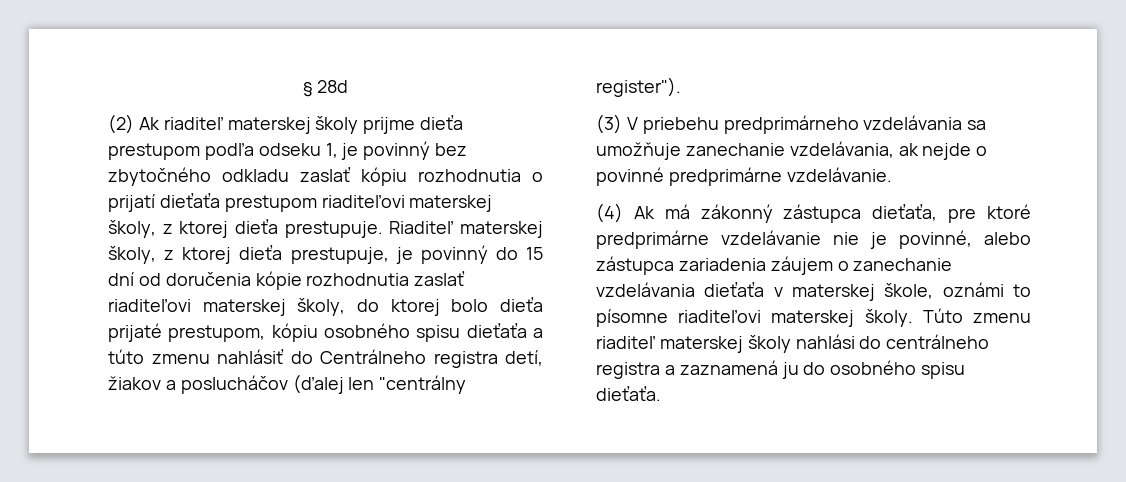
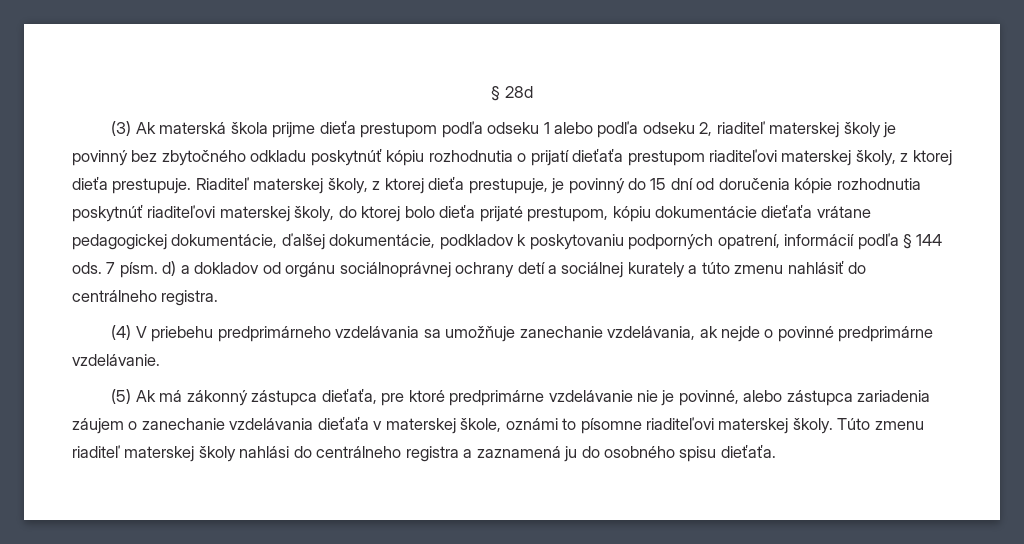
- (2) Ak riaditeľ materskej školy prijme dieťa prestupom podľa odseku 1, je povinný bez zbytočného odkladu zaslať kópiu rozhodnutia o prijatí dieťaťa prestupom riaditeľovi materskej školy, z ktorej dieťa prestupuje.
+ (3) Ak materská škola prijme dieťa prestupom podľa odseku 1 alebo podľa odseku 2, riaditeľ materskej školy je povinný bez zbytočného odkladu poskytnúť kópiu rozhodnutia o prijatí dieťaťa prestupom riaditeľovi materskej školy, z ktorej dieťa prestupuje.
- Riaditeľ materskej školy, z ktorej dieťa prestupuje, je povinný do 15 dní od doručenia kópie rozhodnutia zaslať riaditeľovi materskej školy, do ktorej bolo dieťa prijaté prestupom, kópiu osobného spisu dieťaťa a túto zmenu nahlásiť do Centrálneho registra detí, žiakov a poslucháčov (ďalej len "centrálny register").
- (3) V priebehu predprimárneho vzdelávania sa umožňuje zanechanie vzdelávania, ak nejde o povinné predprimárne vzdelávanie.
+ Riaditeľ materskej školy, z ktorej dieťa prestupuje, je povinný do 15 dní od doručenia kópie rozhodnutia poskytnúť riaditeľovi materskej školy, do ktorej bolo dieťa prijaté prestupom, kópiu dokumentácie dieťaťa vrátane pedagogickej dokumentácie, ďalšej dokumentácie, podkladov k poskytovaniu podporných opatrení, informácií podľa § 144 ods. 7 písm. d) a dokladov od orgánu sociálnoprávnej ochrany detí a sociálnej kurately a túto zmenu nahlásiť do centrálneho registra.
+ (4) V priebehu predprimárneho vzdelávania sa umožňuje zanechanie vzdelávania, ak nejde o povinné predprimárne vzdelávanie.
- (4) Ak má zákonný zástupca dieťaťa, pre ktoré predprimárne vzdelávanie nie je povinné, alebo zástupca zariadenia záujem o zanechanie vzdelávania dieťaťa v materskej škole, oznámi to písomne riaditeľovi materskej školy.
+ (5) Ak má zákonný zástupca dieťaťa, pre ktoré predprimárne vzdelávanie nie je povinné, alebo zástupca zariadenia záujem o zanechanie vzdelávania dieťaťa v materskej škole, oznámi to písomne riaditeľovi materskej školy.

